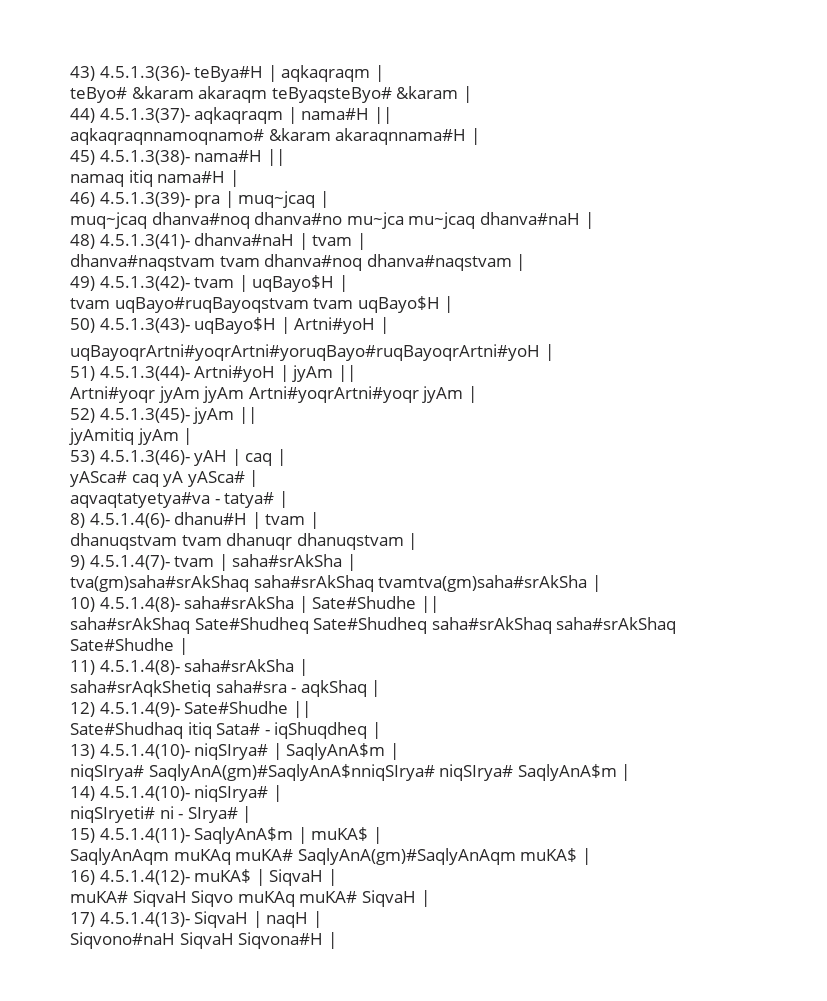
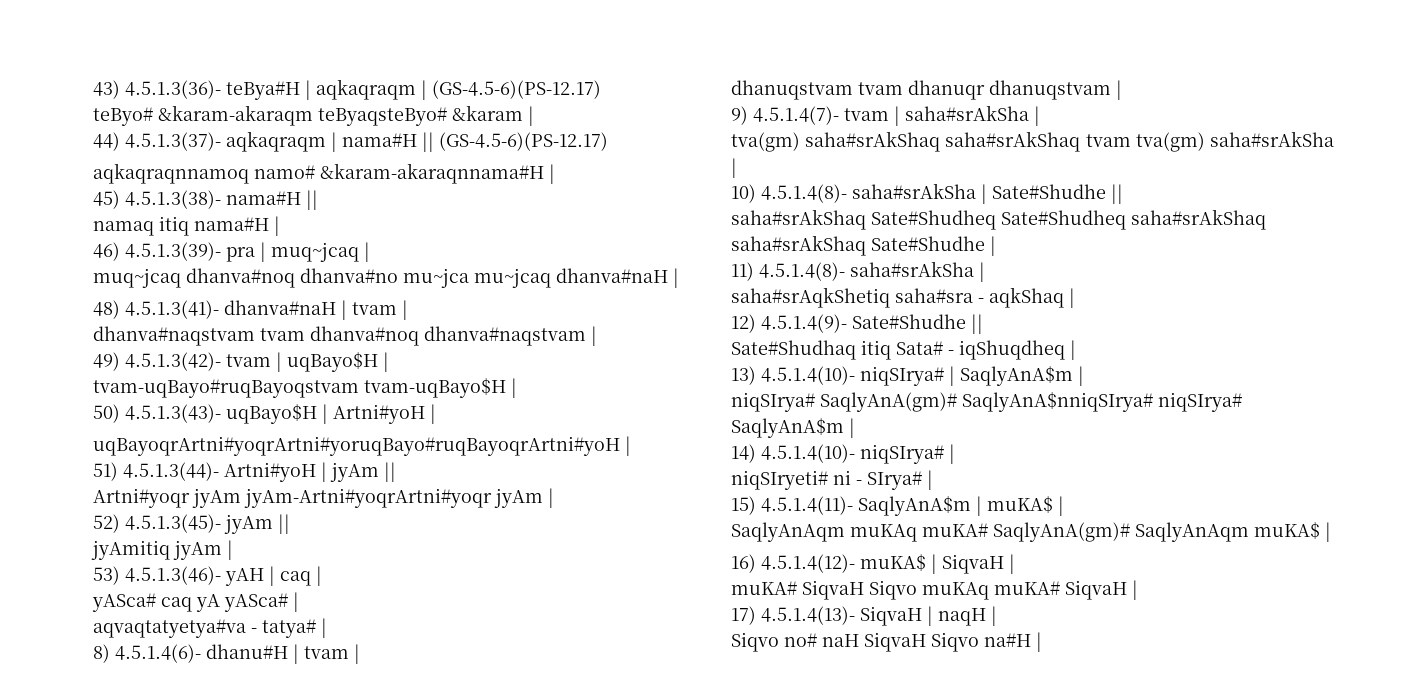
- 43) 4.5.1.3(36)- teBya#H | aqkaqraqm |
+ 43) 4.5.1.3(36)- teBya#H | aqkaqraqm | (GS-4.5-6)(PS-12.17)
- teByo# &karam akaraqm teByaqsteByo# &karam |
+ teByo# &karam-akaraqm teByaqsteByo# &karam |
- 44) 4.5.1.3(37)- aqkaqraqm | nama#H ||
- aqkaqraqnnamoqnamo# &karam akaraqnnama#H |
+ 44) 4.5.1.3(37)- aqkaqraqm | nama#H || (GS-4.5-6)(PS-12.17)
+ aqkaqraqnnamoq namo# &karam-akaraqnnama#H |
- tvam uqBayo#ruqBayoqstvam tvam uqBayo$H |
+ tvam-uqBayo#ruqBayoqstvam tvam-uqBayo$H |
- Artni#yoqr jyAm jyAm Artni#yoqrArtni#yoqr jyAm |
+ Artni#yoqr jyAm jyAm-Artni#yoqrArtni#yoqr jyAm |
- tva(gm)saha#srAkShaq saha#srAkShaq tvamtva(gm)saha#srAkSha |
+ tva(gm) saha#srAkShaq saha#srAkShaq tvam tva(gm) saha#srAkSha |
- niqSIrya# SaqlyAnA(gm)#SaqlyAnA$nniqSIrya# niqSIrya# SaqlyAnA$m |
+ niqSIrya# SaqlyAnA(gm)# SaqlyAnA$nniqSIrya# niqSIrya# SaqlyAnA$m |
- SaqlyAnAqm muKAq muKA# SaqlyAnA(gm)#SaqlyAnAqm muKA$ |
+ SaqlyAnAqm muKAq muKA# SaqlyAnA(gm)# SaqlyAnAqm muKA$ |
- Siqvono#naH SiqvaH Siqvona#H |
+ Siqvo no# naH SiqvaH Siqvo na#H |

